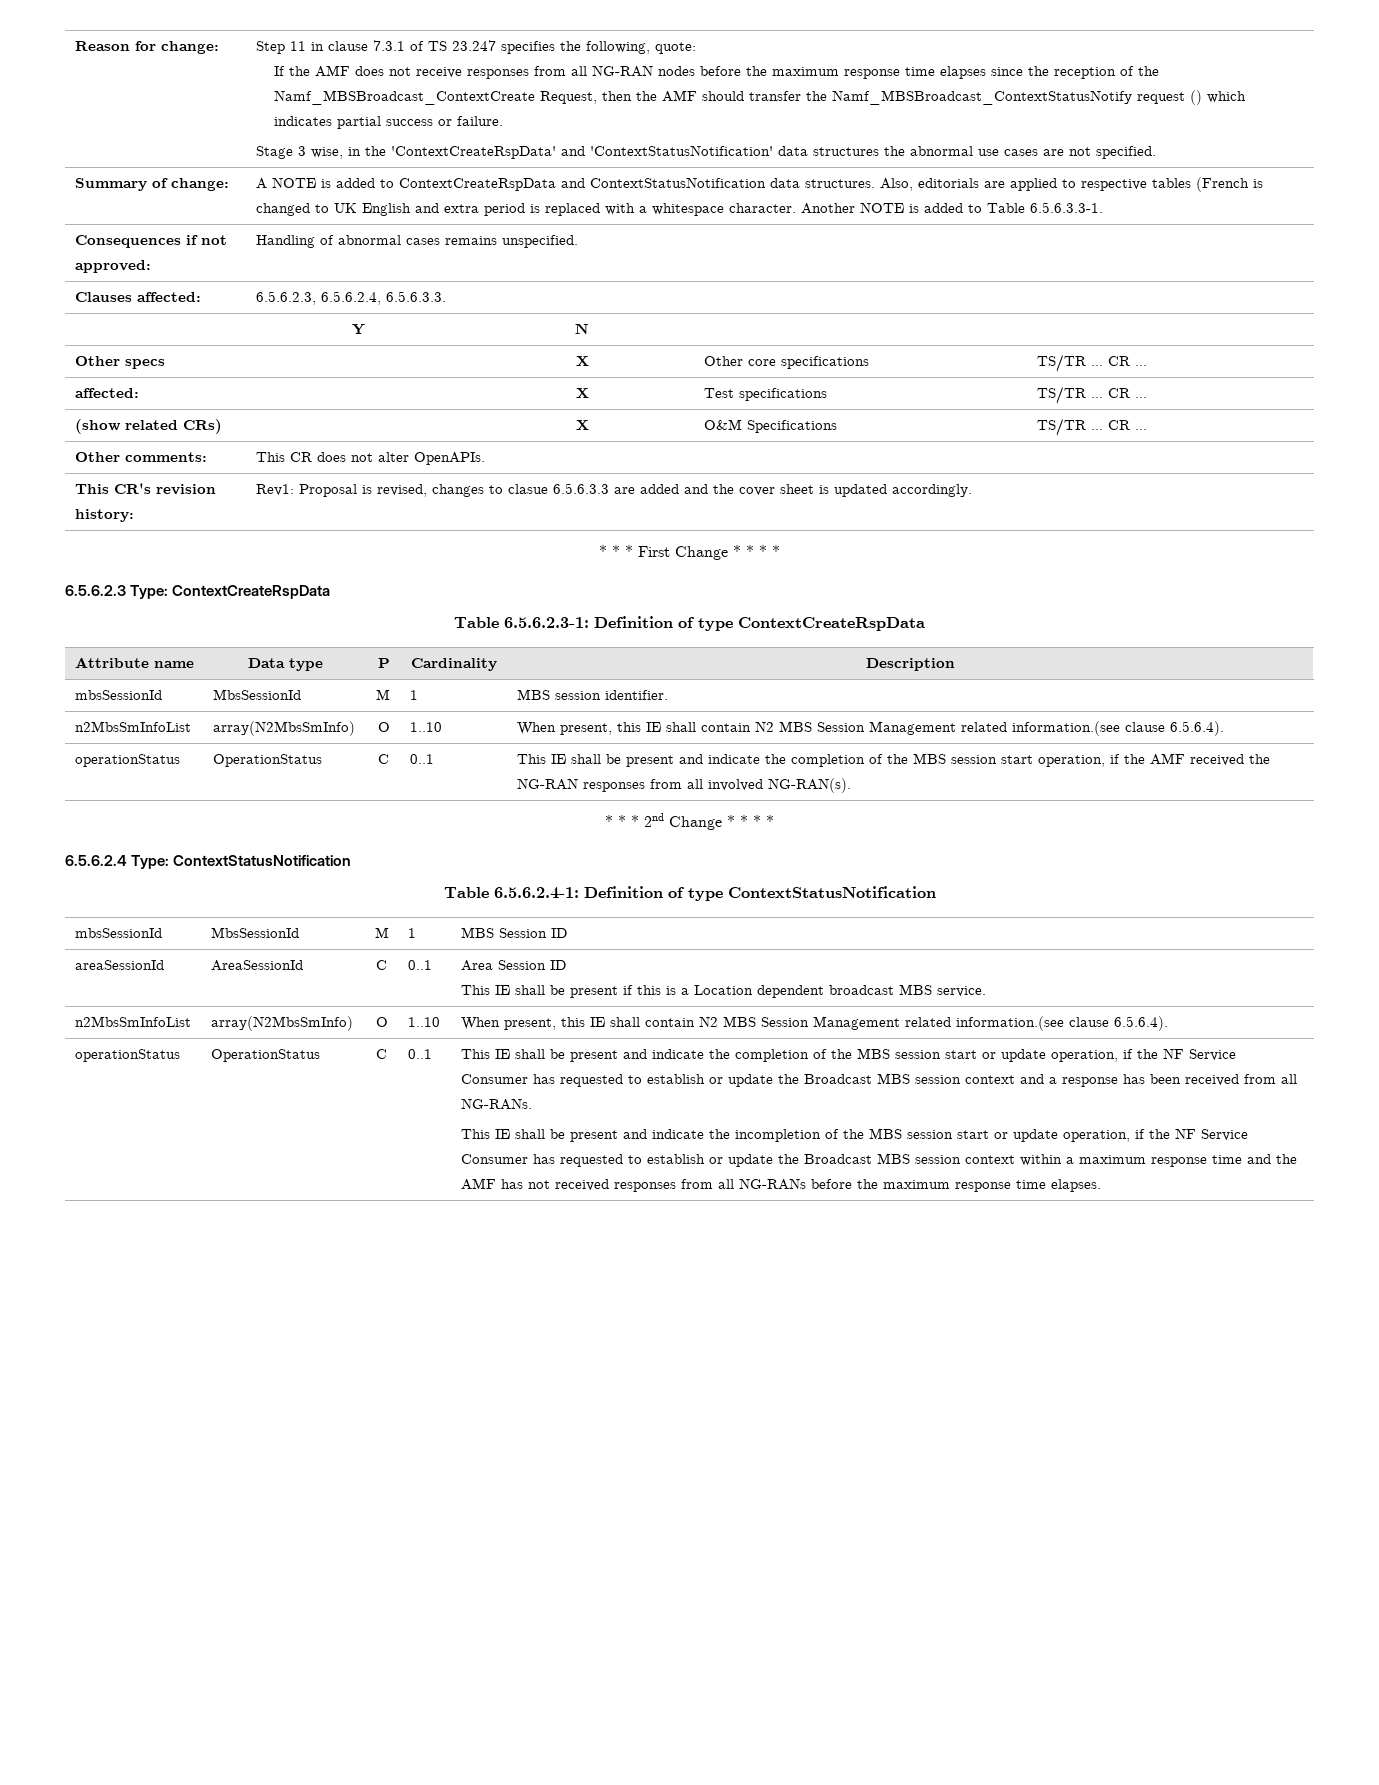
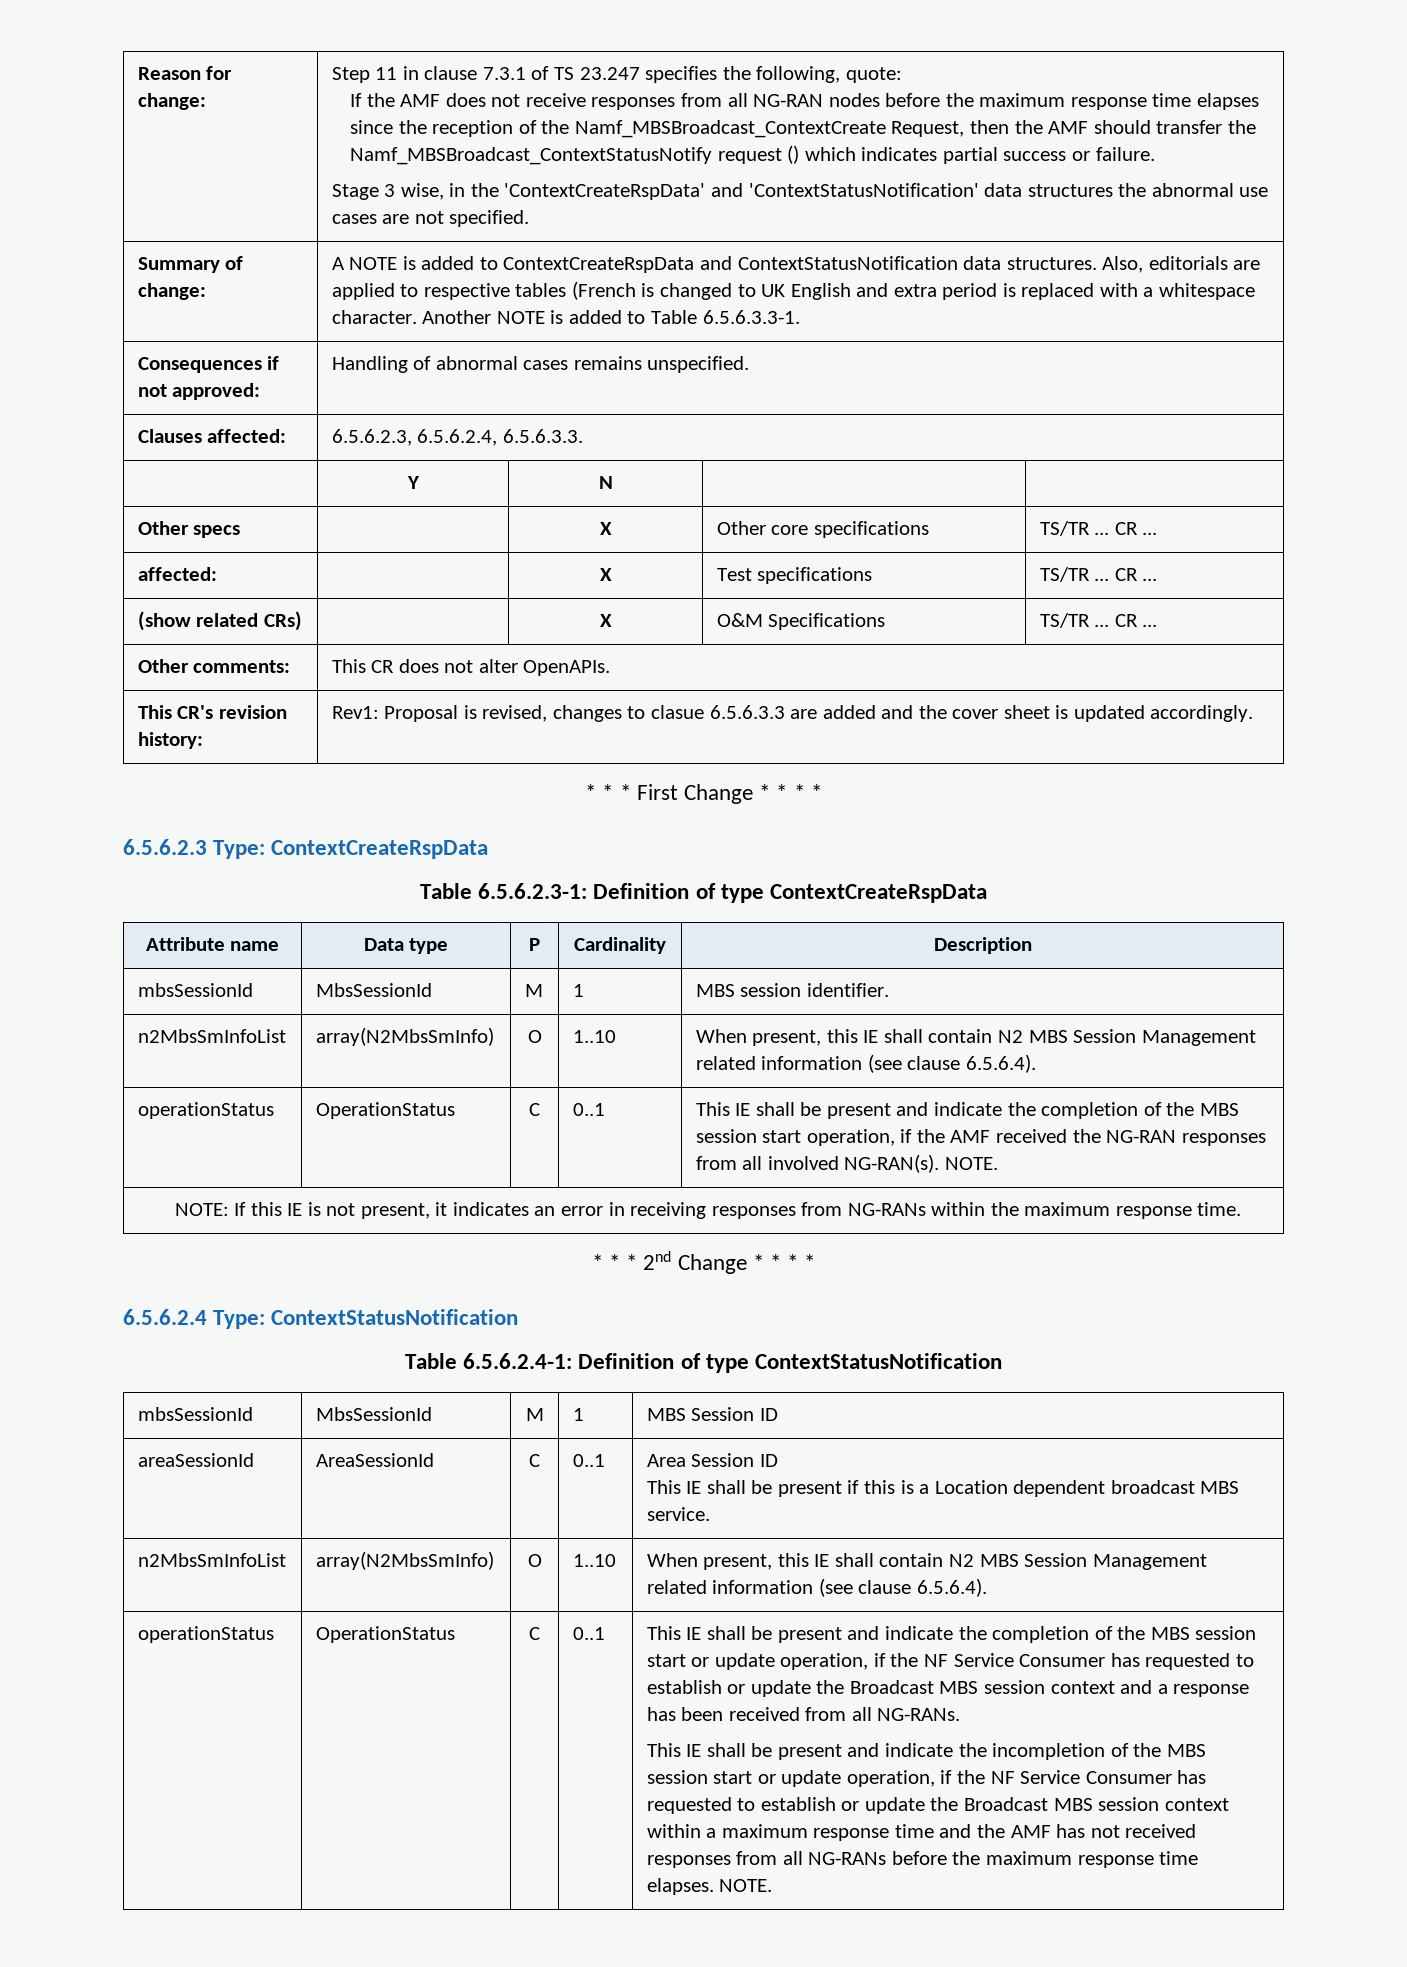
  mbsSessionId | MbsSessionId | M | 1 | MBS session identifier.
- n2MbsSmInfoList | array(N2MbsSmInfo) | O | 1..10 | When present, this IE shall contain N2 MBS Session Management related information.(see clause 6.5.6.4).
+ n2MbsSmInfoList | array(N2MbsSmInfo) | O | 1..10 | When present, this IE shall contain N2 MBS Session Management related information (see clause 6.5.6.4).
- operationStatus | OperationStatus | C | 0..1 | This IE shall be present and indicate the completion of the MBS session start operation, if the AMF received the NG-RAN responses from all involved NG-RAN(s).
+ operationStatus | OperationStatus | C | 0..1 | This IE shall be present and indicate the completion of the MBS session start operation, if the AMF received the NG-RAN responses from all involved NG-RAN(s). NOTE.
+ NOTE: If this IE is not present, it indicates an error in receiving responses from NG-RANs within the maximum response time.
  areaSessionId | AreaSessionId | C | 0..1 | Area Session ID
  This IE shall be present if this is a Location dependent broadcast MBS service.
- n2MbsSmInfoList | array(N2MbsSmInfo) | O | 1..10 | When present, this IE shall contain N2 MBS Session Management related information.(see clause 6.5.6.4).
+ n2MbsSmInfoList | array(N2MbsSmInfo) | O | 1..10 | When present, this IE shall contain N2 MBS Session Management related information (see clause 6.5.6.4).
- This IE shall be present and indicate the incompletion of the MBS session start or update operation, if the NF Service Consumer has requested to establish or update the Broadcast MBS session context within a maximum response time and the AMF has not received responses from all NG-RANs before the maximum response time elapses.
+ This IE shall be present and indicate the incompletion of the MBS session start or update operation, if the NF Service Consumer has requested to establish or update the Broadcast MBS session context within a maximum response time and the AMF has not received responses from all NG-RANs before the maximum response time elapses. NOTE.

